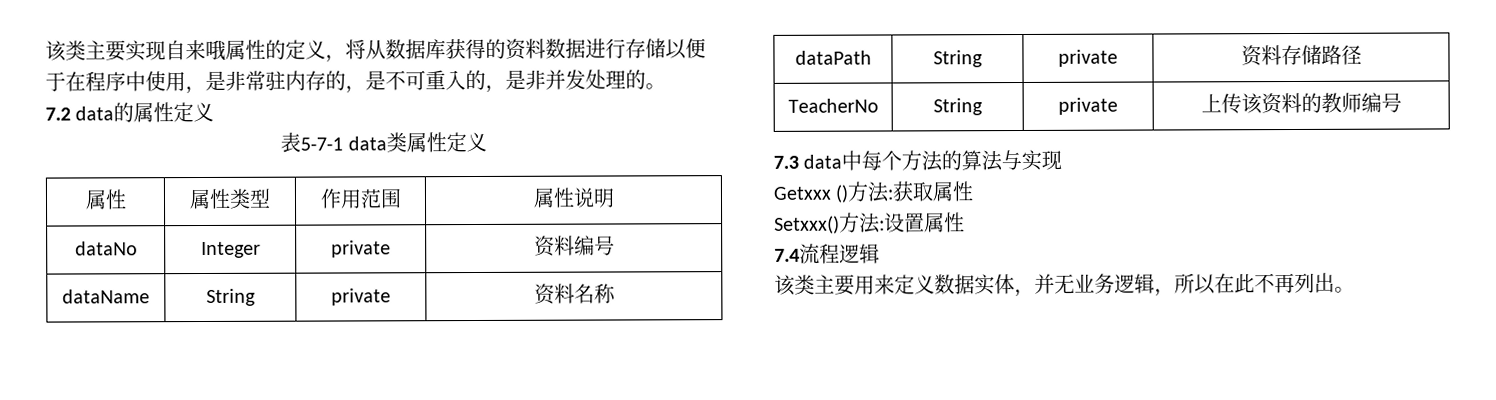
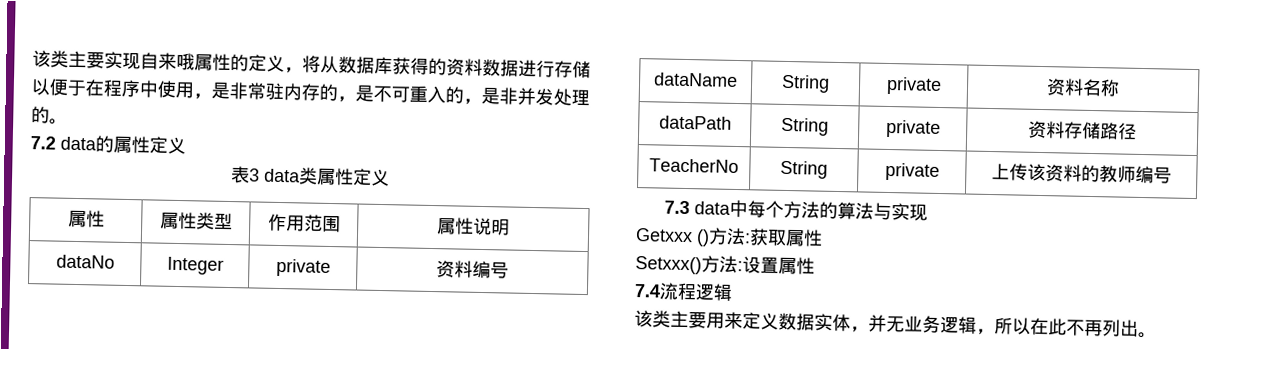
- 表5-7-1 data类属性定义
+ 表3 data类属性定义

